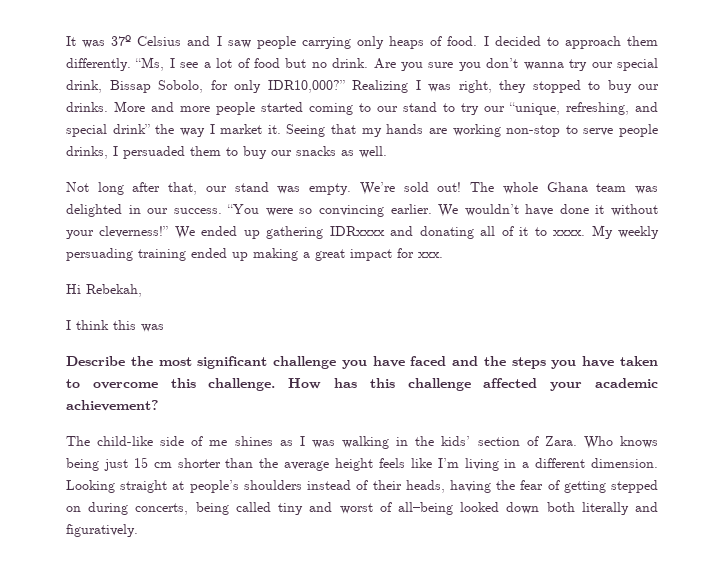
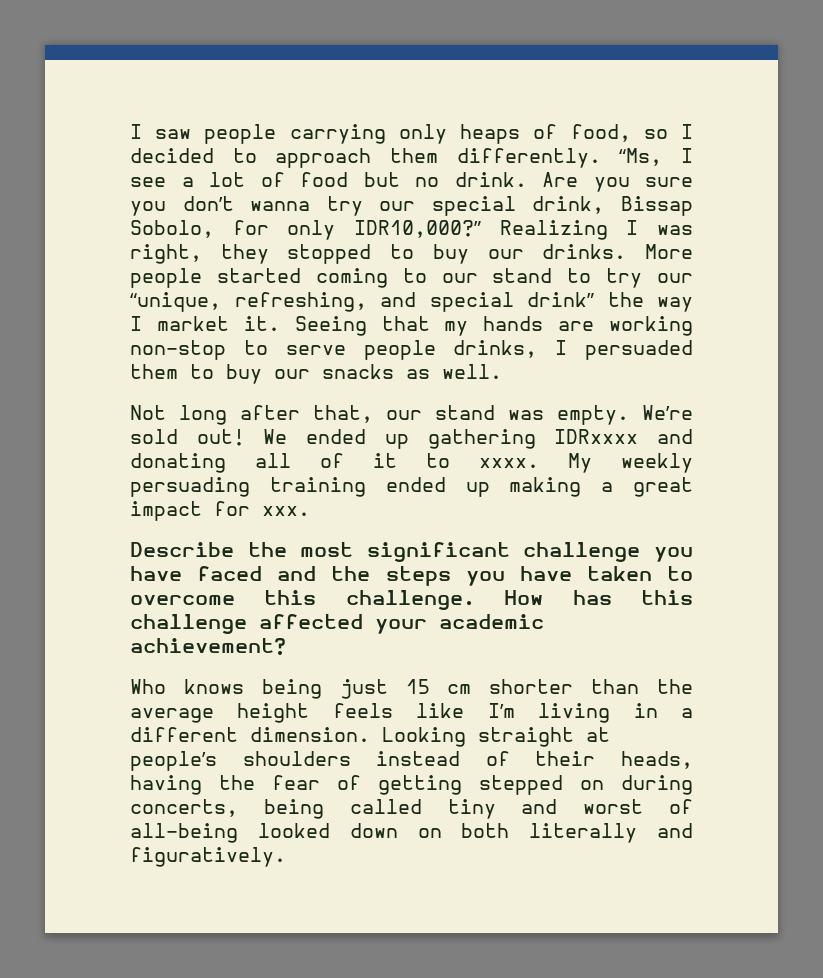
- It was 37º Celsius and I saw people carrying only heaps of food. I decided to approach them differently.
+ I saw people carrying only heaps of food, so I decided to approach them differently.
- More and more people started coming to our stand to try our “unique, refreshing, and special drink” the way I market it.
+ More people started coming to our stand to try our “unique, refreshing, and special drink” the way I market it.
- The whole Ghana team was delighted in our success. “You were so convincing earlier. We wouldn’t have done it without your cleverness!”
- Hi Rebekah,
- I think this was
- The child-like side of me shines as I was walking in the kids’ section of Zara.
- Looking straight at people’s shoulders instead of their heads, having the fear of getting stepped on during concerts, being called tiny and worst of all–being looked down both literally and figuratively.
+ Looking straight at people’s shoulders instead of their heads, having the fear of getting stepped on during concerts, being called tiny and worst of all–being looked down on both literally and figuratively.

